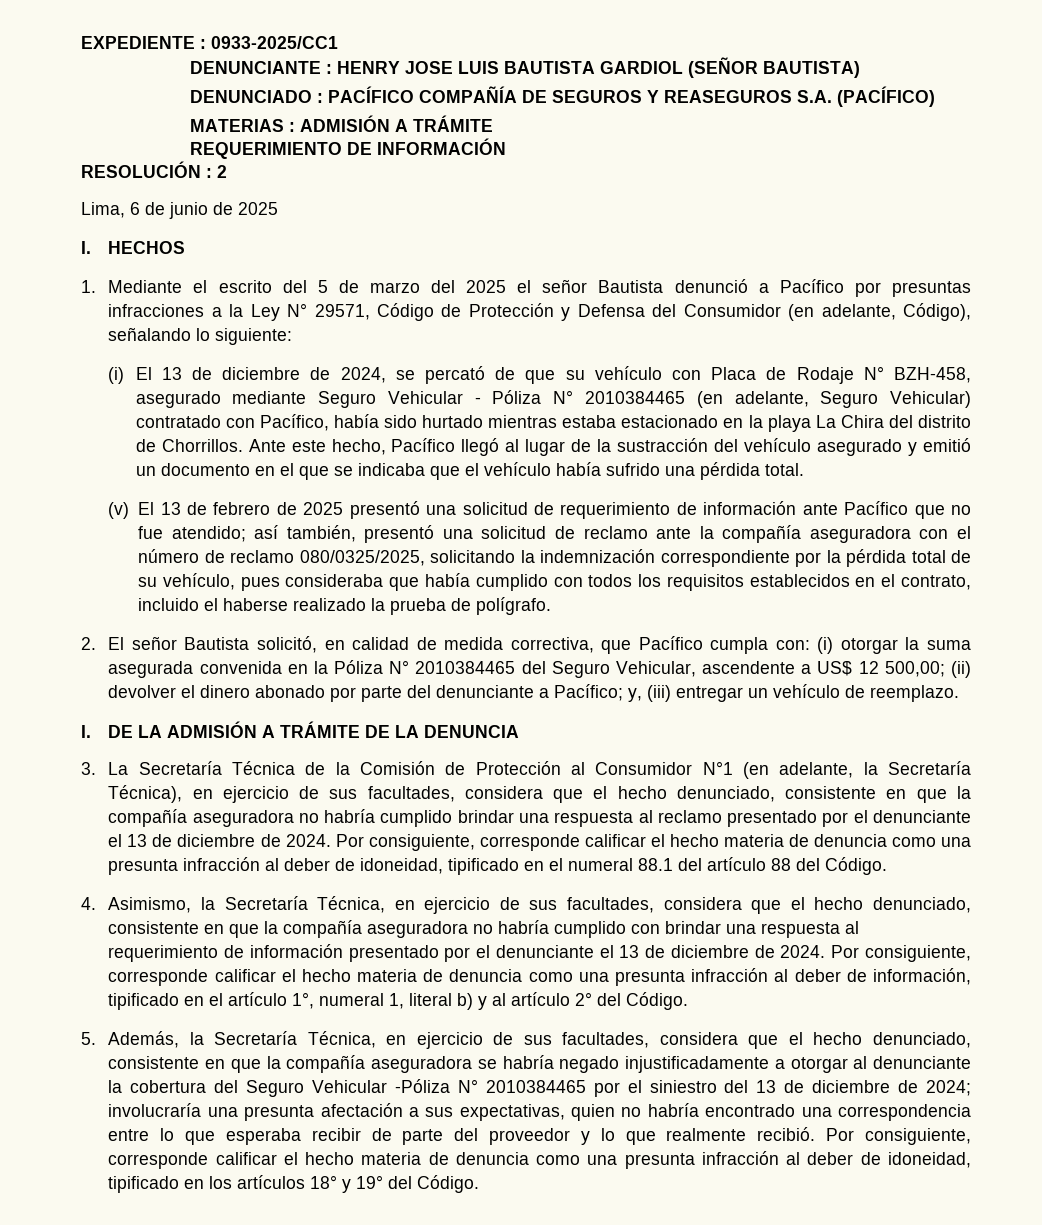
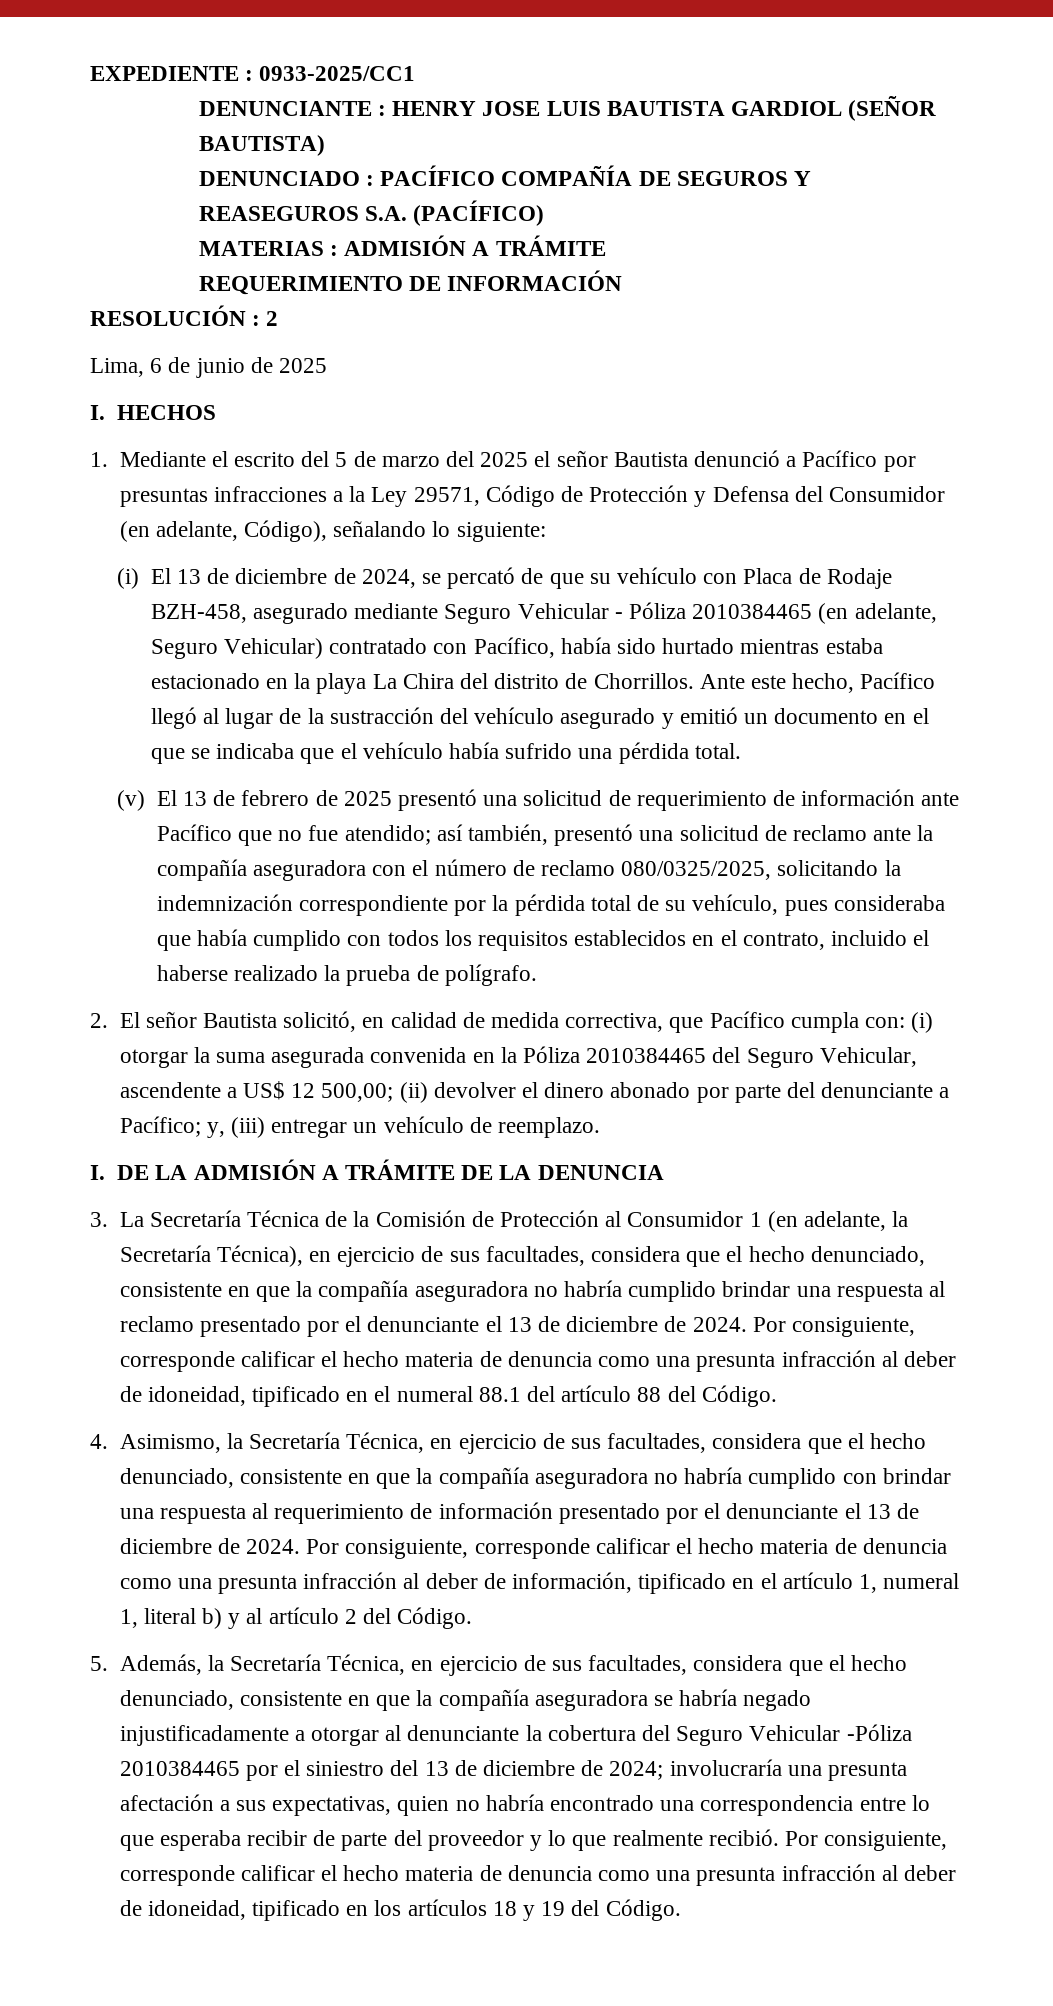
- 1. Mediante el escrito del 5 de marzo del 2025 el señor Bautista denunció a Pacífico por presuntas infracciones a la Ley N° 29571, Código de Protección y Defensa del Consumidor (en adelante, Código), señalando lo siguiente:
+ 1. Mediante el escrito del 5 de marzo del 2025 el señor Bautista denunció a Pacífico por presuntas infracciones a la Ley 29571, Código de Protección y Defensa del Consumidor (en adelante, Código), señalando lo siguiente:
- (i) El 13 de diciembre de 2024, se percató de que su vehículo con Placa de Rodaje N° BZH-458, asegurado mediante Seguro Vehicular - Póliza N° 2010384465 (en adelante, Seguro Vehicular) contratado con Pacífico, había sido hurtado mientras estaba estacionado en la playa La Chira del distrito de Chorrillos.
+ (i) El 13 de diciembre de 2024, se percató de que su vehículo con Placa de Rodaje BZH-458, asegurado mediante Seguro Vehicular - Póliza 2010384465 (en adelante, Seguro Vehicular) contratado con Pacífico, había sido hurtado mientras estaba estacionado en la playa La Chira del distrito de Chorrillos.
- 2. El señor Bautista solicitó, en calidad de medida correctiva, que Pacífico cumpla con: (i) otorgar la suma asegurada convenida en la Póliza N° 2010384465 del Seguro Vehicular, ascendente a US$ 12 500,00; (ii) devolver el dinero abonado por parte del denunciante a Pacífico; y, (iii) entregar un vehículo de reemplazo.
+ 2. El señor Bautista solicitó, en calidad de medida correctiva, que Pacífico cumpla con: (i) otorgar la suma asegurada convenida en la Póliza 2010384465 del Seguro Vehicular, ascendente a US$ 12 500,00; (ii) devolver el dinero abonado por parte del denunciante a Pacífico; y, (iii) entregar un vehículo de reemplazo.
- 3. La Secretaría Técnica de la Comisión de Protección al Consumidor N°1 (en adelante, la Secretaría Técnica), en ejercicio de sus facultades, considera que el hecho denunciado, consistente en que la compañía aseguradora no habría cumplido brindar una respuesta al reclamo presentado por el denunciante el 13 de diciembre de 2024.
+ 3. La Secretaría Técnica de la Comisión de Protección al Consumidor 1 (en adelante, la Secretaría Técnica), en ejercicio de sus facultades, considera que el hecho denunciado, consistente en que la compañía aseguradora no habría cumplido brindar una respuesta al reclamo presentado por el denunciante el 13 de diciembre de 2024.
- Por consiguiente, corresponde calificar el hecho materia de denuncia como una presunta infracción al deber de información, tipificado en el artículo 1°, numeral 1, literal b) y al artículo 2° del Código.
+ Por consiguiente, corresponde calificar el hecho materia de denuncia como una presunta infracción al deber de información, tipificado en el artículo 1, numeral 1, literal b) y al artículo 2 del Código.
- 5. Además, la Secretaría Técnica, en ejercicio de sus facultades, considera que el hecho denunciado, consistente en que la compañía aseguradora se habría negado injustificadamente a otorgar al denunciante la cobertura del Seguro Vehicular -Póliza N° 2010384465 por el siniestro del 13 de diciembre de 2024;
+ 5. Además, la Secretaría Técnica, en ejercicio de sus facultades, considera que el hecho denunciado, consistente en que la compañía aseguradora se habría negado injustificadamente a otorgar al denunciante la cobertura del Seguro Vehicular -Póliza 2010384465 por el siniestro del 13 de diciembre de 2024;
- Por consiguiente, corresponde calificar el hecho materia de denuncia como una presunta infracción al deber de idoneidad, tipificado en los artículos 18° y 19° del Código.
+ Por consiguiente, corresponde calificar el hecho materia de denuncia como una presunta infracción al deber de idoneidad, tipificado en los artículos 18 y 19 del Código.

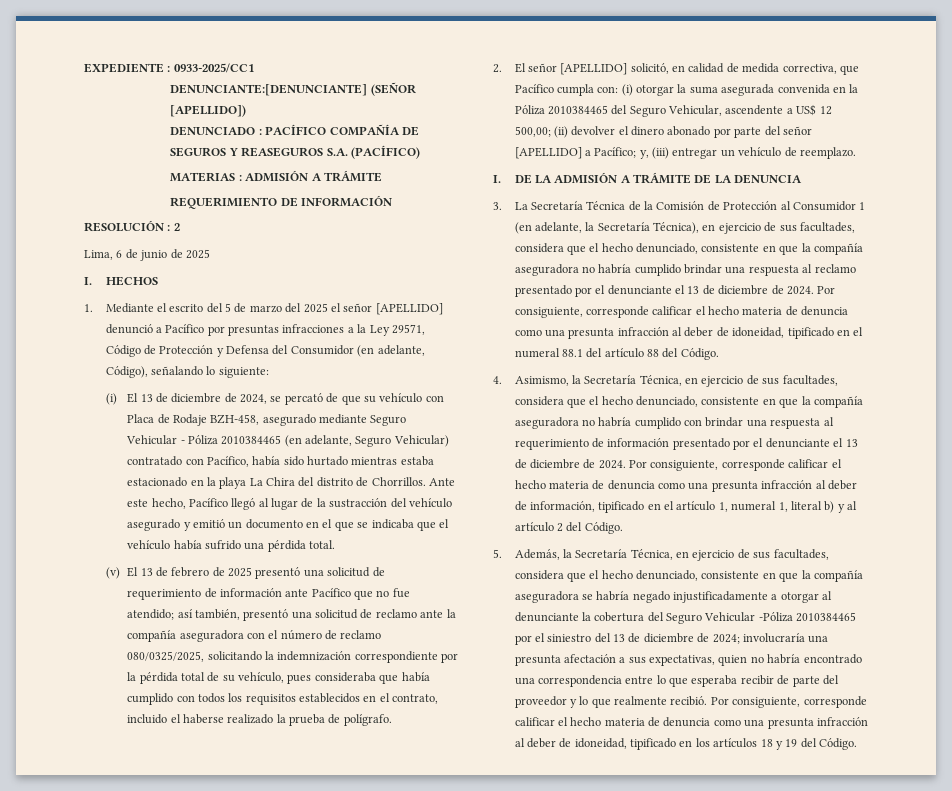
- DENUNCIANTE : HENRY JOSE LUIS BAUTISTA GARDIOL (SEÑOR BAUTISTA)
+ DENUNCIANTE:[DENUNCIANTE] (SEÑOR [APELLIDO])
- 1. Mediante el escrito del 5 de marzo del 2025 el señor Bautista denunció a Pacífico por presuntas infracciones a la Ley 29571, Código de Protección y Defensa del Consumidor (en adelante, Código), señalando lo siguiente:
+ 1. Mediante el escrito del 5 de marzo del 2025 el señor [APELLIDO] denunció a Pacífico por presuntas infracciones a la Ley 29571, Código de Protección y Defensa del Consumidor (en adelante, Código), señalando lo siguiente:
- 2. El señor Bautista solicitó, en calidad de medida correctiva, que Pacífico cumpla con: (i) otorgar la suma asegurada convenida en la Póliza 2010384465 del Seguro Vehicular, ascendente a US$ 12 500,00; (ii) devolver el dinero abonado por parte del denunciante a Pacífico; y, (iii) entregar un vehículo de reemplazo.
+ 2. El señor [APELLIDO] solicitó, en calidad de medida correctiva, que Pacífico cumpla con: (i) otorgar la suma asegurada convenida en la Póliza 2010384465 del Seguro Vehicular, ascendente a US$ 12 500,00; (ii) devolver el dinero abonado por parte del señor [APELLIDO] a Pacífico; y, (iii) entregar un vehículo de reemplazo.

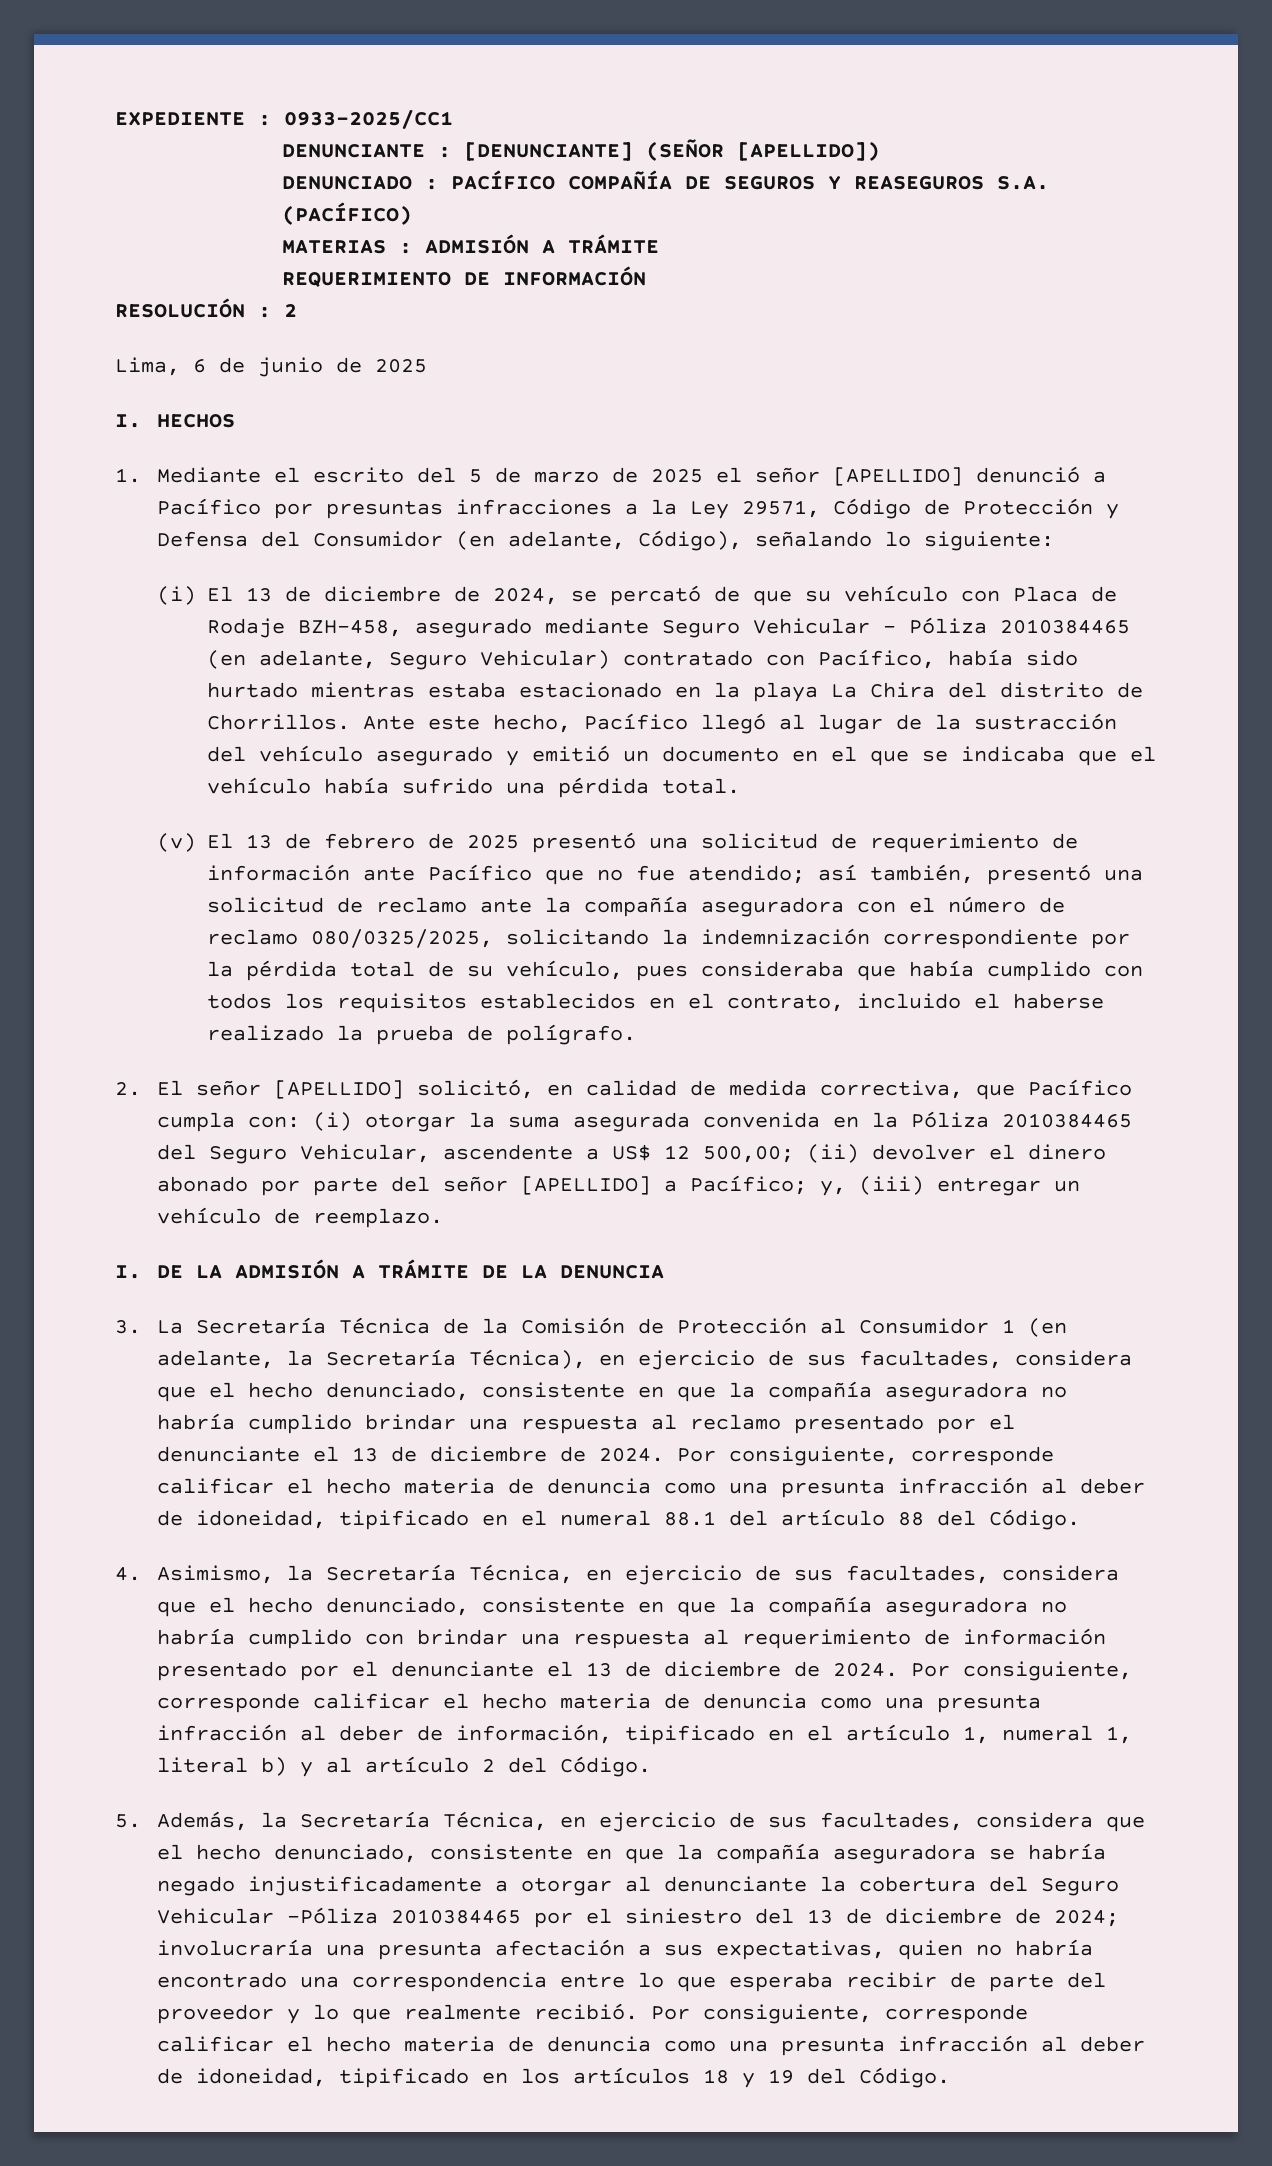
- DENUNCIANTE:[DENUNCIANTE] (SEÑOR [APELLIDO])
+ DENUNCIANTE : [DENUNCIANTE] (SEÑOR [APELLIDO])
- 1. Mediante el escrito del 5 de marzo del 2025 el señor [APELLIDO] denunció a Pacífico por presuntas infracciones a la Ley 29571, Código de Protección y Defensa del Consumidor (en adelante, Código), señalando lo siguiente:
+ 1. Mediante el escrito del 5 de marzo de 2025 el señor [APELLIDO] denunció a Pacífico por presuntas infracciones a la Ley 29571, Código de Protección y Defensa del Consumidor (en adelante, Código), señalando lo siguiente:

